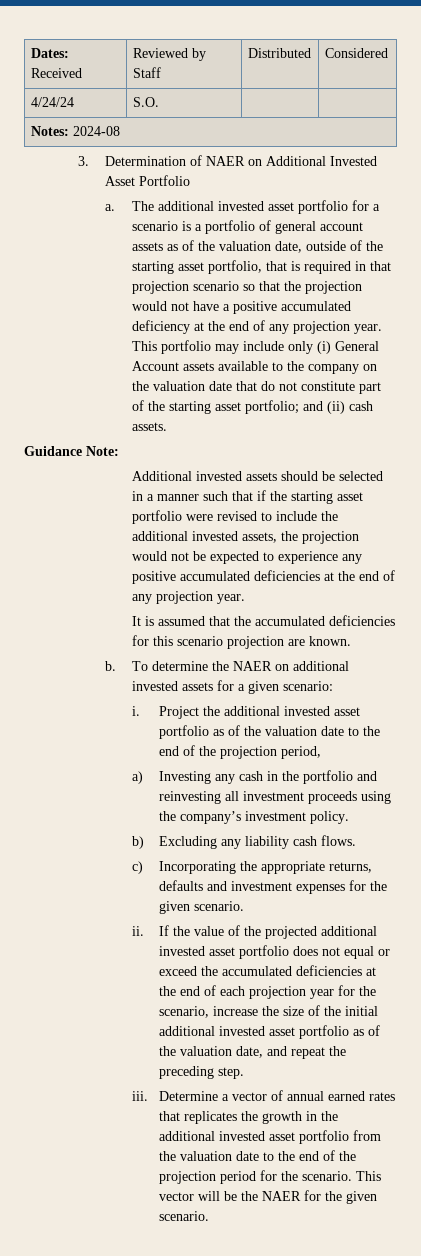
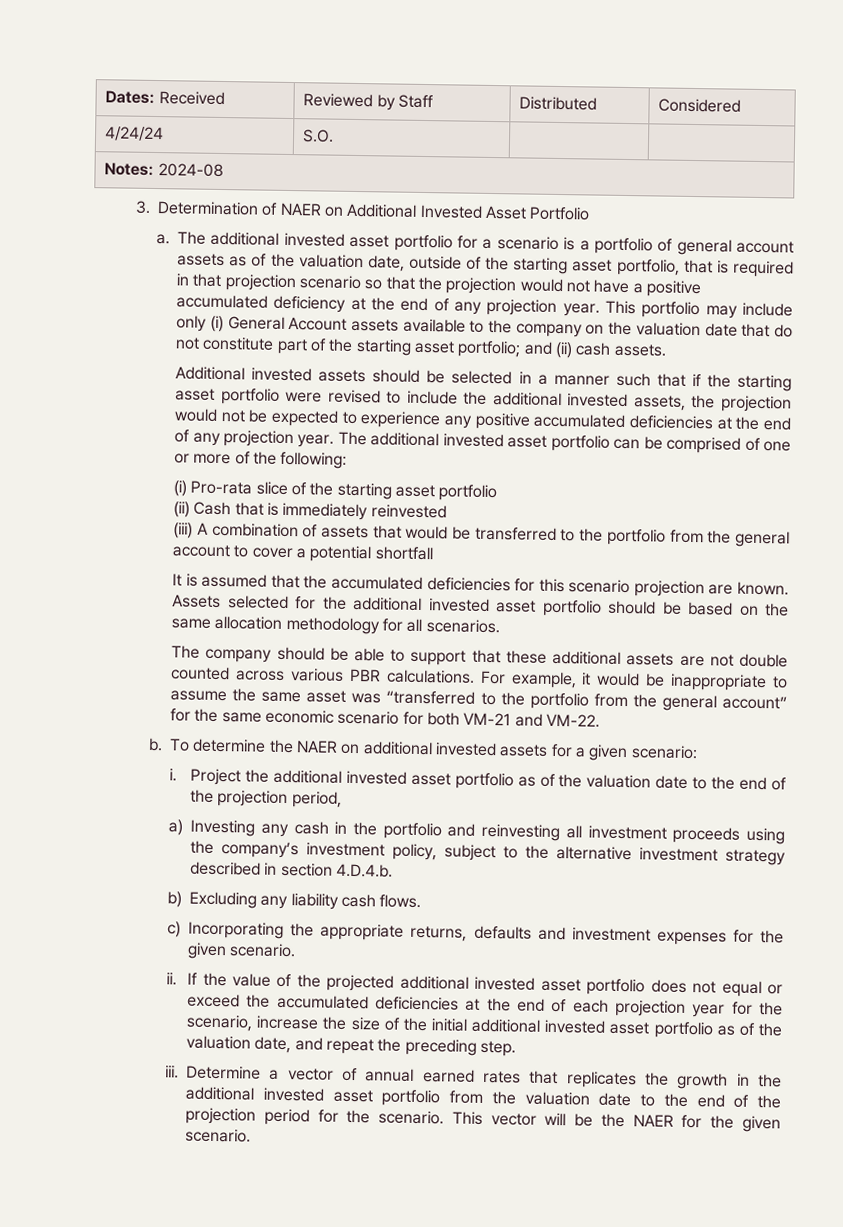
- Guidance Note:
+ The additional invested asset portfolio can be comprised of one or more of the following:
+ (i) Pro-rata slice of the starting asset portfolio
+ (ii) Cash that is immediately reinvested
+ (iii) A combination of assets that would be transferred to the portfolio from the general account to cover a potential shortfall
+ Assets selected for the additional invested asset portfolio should be based on the same allocation methodology for all scenarios.
+ The company should be able to support that these additional assets are not double counted across various PBR calculations. For example, it would be inappropriate to assume the same asset was “transferred to the portfolio from the general account” for the same economic scenario for both VM-21 and VM-22.
- a) Investing any cash in the portfolio and reinvesting all investment proceeds using the company’s investment policy.
+ a) Investing any cash in the portfolio and reinvesting all investment proceeds using the company’s investment policy, subject to the alternative investment strategy described in section 4.D.4.b.

